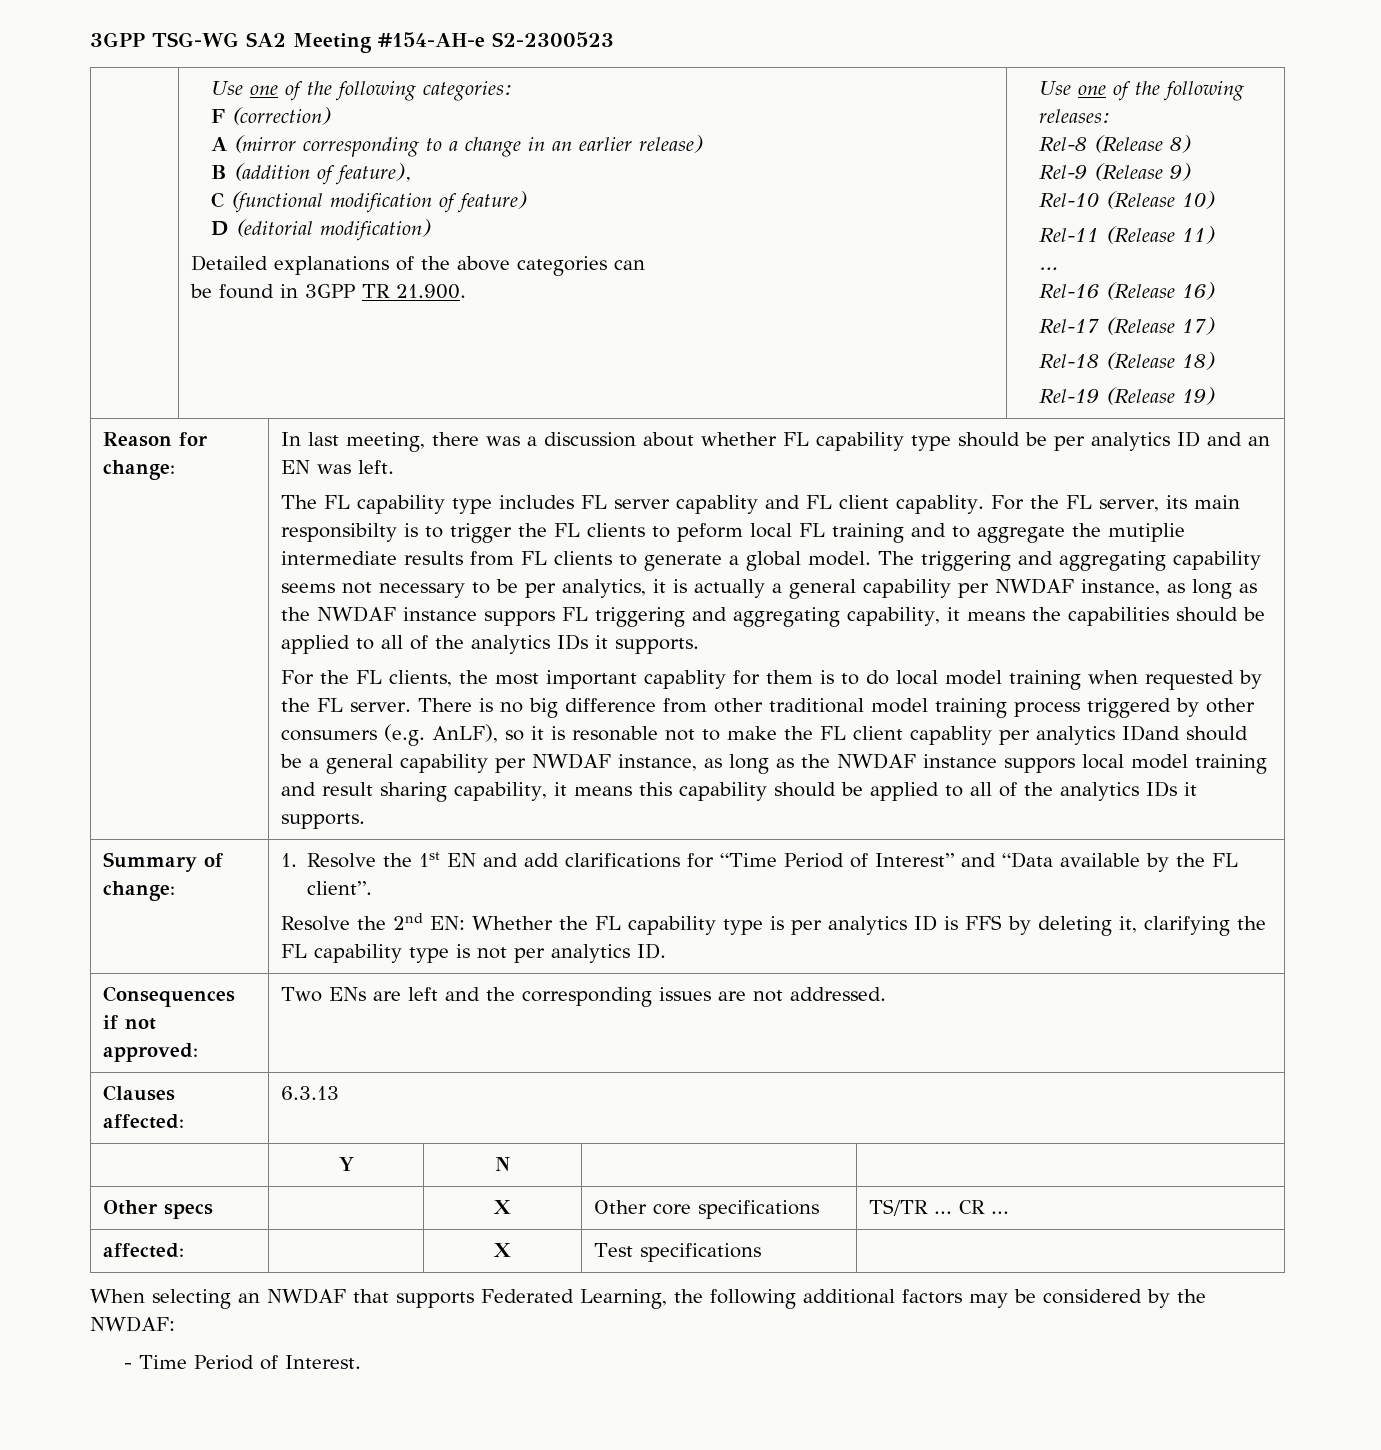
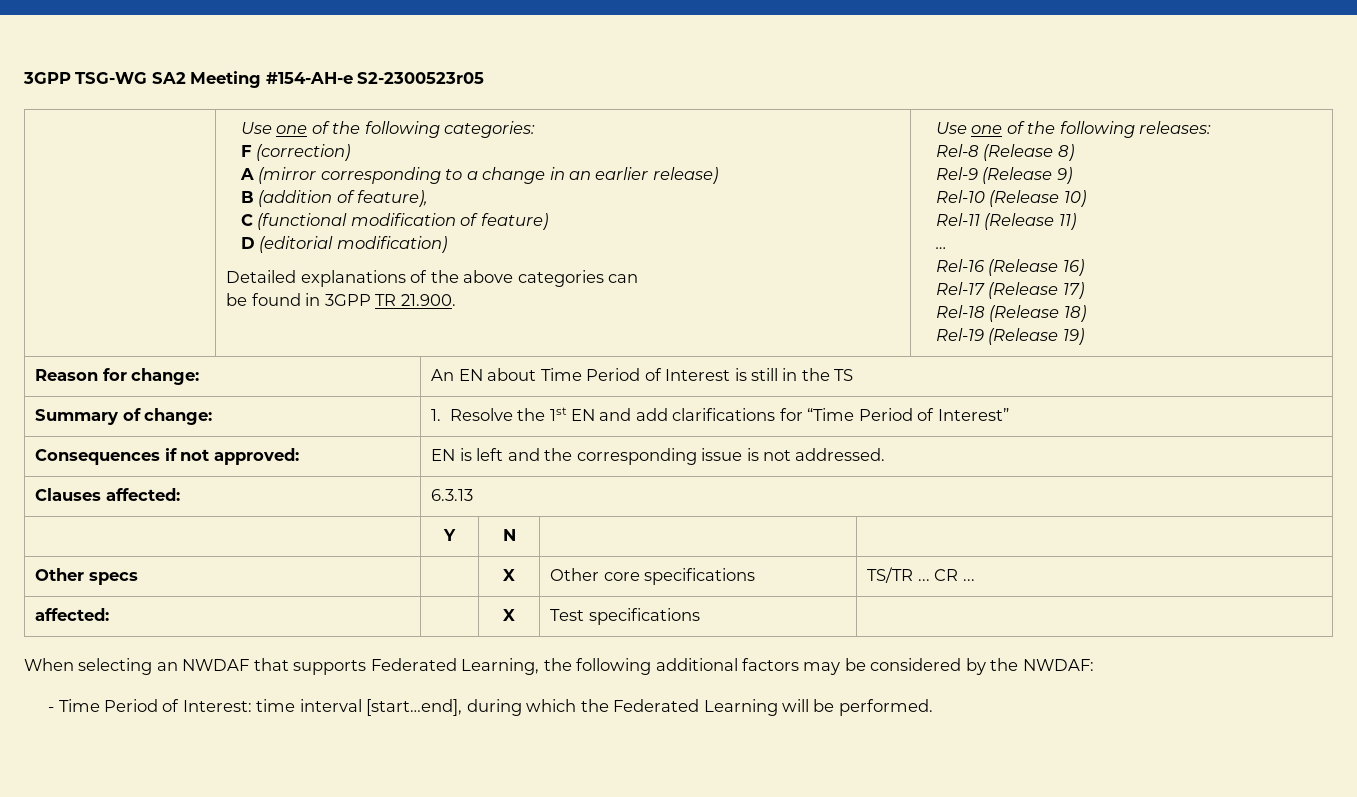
- 3GPP TSG-WG SA2 Meeting #154-AH-e S2-2300523
+ 3GPP TSG-WG SA2 Meeting #154-AH-e S2-2300523r05
- In last meeting, there was a discussion about whether FL capability type should be per analytics ID and an EN was left.
- The FL capability type includes FL server capablity and FL client capablity. For the FL server, its main responsibilty is to trigger the FL clients to peform local FL training and to aggregate the mutiplie intermediate results from FL clients to generate a global model. The triggering and aggregating capability seems not necessary to be per analytics, it is actually a general capability per NWDAF instance, as long as the NWDAF instance suppors FL triggering and aggregating capability, it means the capabilities should be applied to all of the analytics IDs it supports.
- For the FL clients, the most important capablity for them is to do local model training when requested by the FL server. There is no big difference from other traditional model training process triggered by other consumers (e.g. AnLF), so it is resonable not to make the FL client capablity per analytics IDand should be a general capability per NWDAF instance, as long as the NWDAF instance suppors local model training and result sharing capability, it means this capability should be applied to all of the analytics IDs it supports.
+ An EN about Time Period of Interest is still in the TS
- 1. Resolve the 1st EN and add clarifications for “Time Period of Interest” and “Data available by the FL client”.
- Resolve the 2nd EN: Whether the FL capability type is per analytics ID is FFS by deleting it, clarifying the FL capability type is not per analytics ID.
+ 1. Resolve the 1st EN and add clarifications for “Time Period of Interest”
- Consequences if not approved: | Two ENs are left and the corresponding issues are not addressed.
+ Consequences if not approved: | EN is left and the corresponding issue is not addressed.
- - Time Period of Interest.
+ - Time Period of Interest: time interval [start…end], during which the Federated Learning will be performed.

